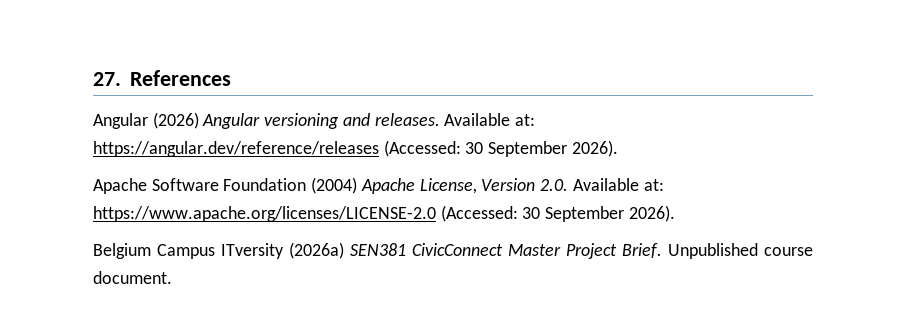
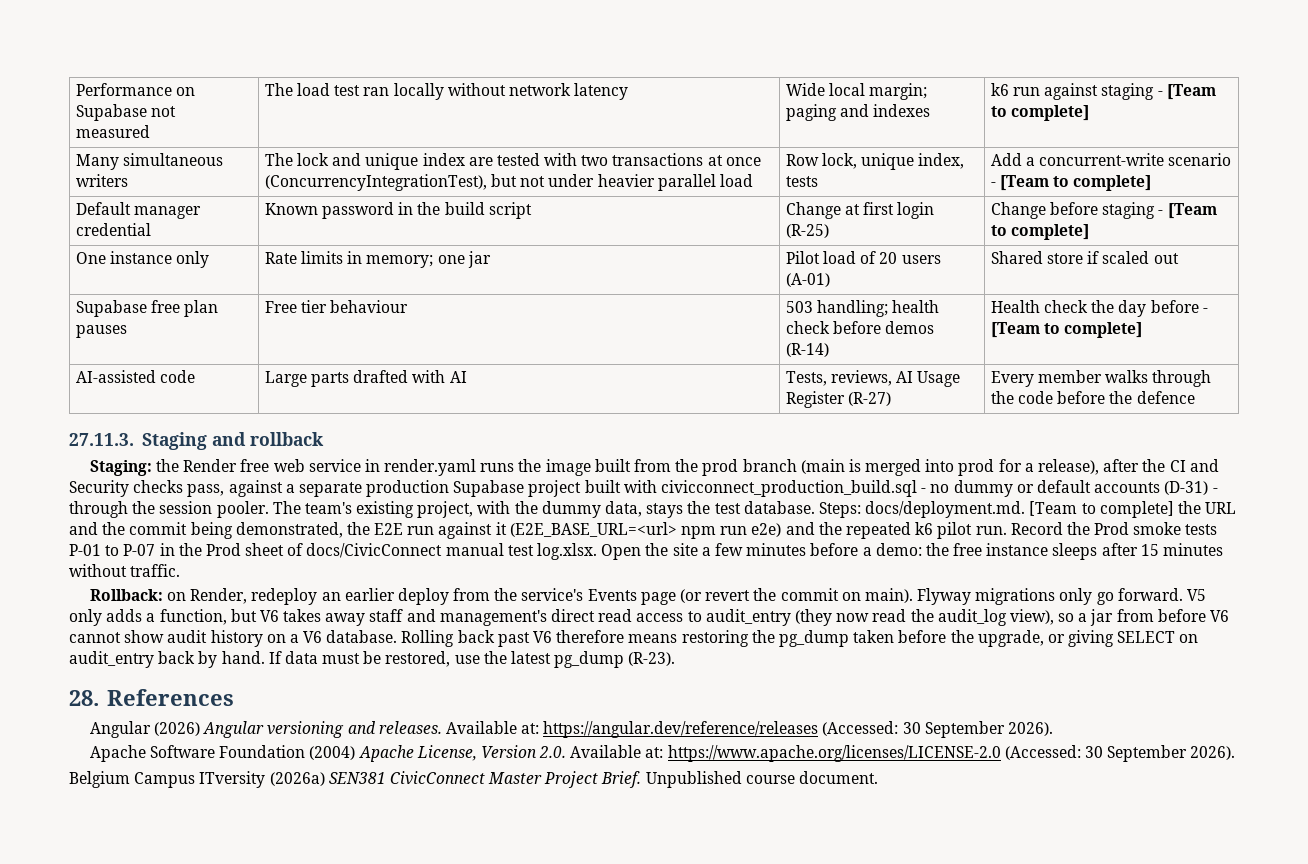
- 27. References
+ Performance on Supabase not measured | The load test ran locally without network latency | Wide local margin; paging and indexes | k6 run against staging - [Team to complete]
+ Many simultaneous writers | The lock and unique index are tested with two transactions at once (ConcurrencyIntegrationTest), but not under heavier parallel load | Row lock, unique index, tests | Add a concurrent-write scenario - [Team to complete]
+ Default manager credential | Known password in the build script | Change at first login (R-25) | Change before staging - [Team to complete]
+ One instance only | Rate limits in memory; one jar | Pilot load of 20 users (A-01) | Shared store if scaled out
+ Supabase free plan pauses | Free tier behaviour | 503 handling; health check before demos (R-14) | Health check the day before - [Team to complete]
+ AI-assisted code | Large parts drafted with AI | Tests, reviews, AI Usage Register (R-27) | Every member walks through the code before the defence
+ 27.11.3. Staging and rollback
+ Staging: the Render free web service in render.yaml runs the image built from the prod branch (main is merged into prod for a release), after the CI and Security checks pass, against a separate production Supabase project built with civicconnect_production_build.sql - no dummy or default accounts (D-31) - through the session pooler. The team's existing project, with the dummy data, stays the test database. Steps: docs/deployment.md. [Team to complete] the URL and the commit being demonstrated, the E2E run against it (E2E_BASE_URL=<url> npm run e2e) and the repeated k6 pilot run. Record the Prod smoke tests P-01 to P-07 in the Prod sheet of docs/CivicConnect manual test log.xlsx. Open the site a few minutes before a demo: the free instance sleeps after 15 minutes without traffic.
+ Rollback: on Render, redeploy an earlier deploy from the service's Events page (or revert the commit on main). Flyway migrations only go forward. V5 only adds a function, but V6 takes away staff and management's direct read access to audit_entry (they now read the audit_log view), so a jar from before V6 cannot show audit history on a V6 database. Rolling back past V6 therefore means restoring the pg_dump taken before the upgrade, or giving SELECT on audit_entry back by hand. If data must be restored, use the latest pg_dump (R-23).
+ 28. References

